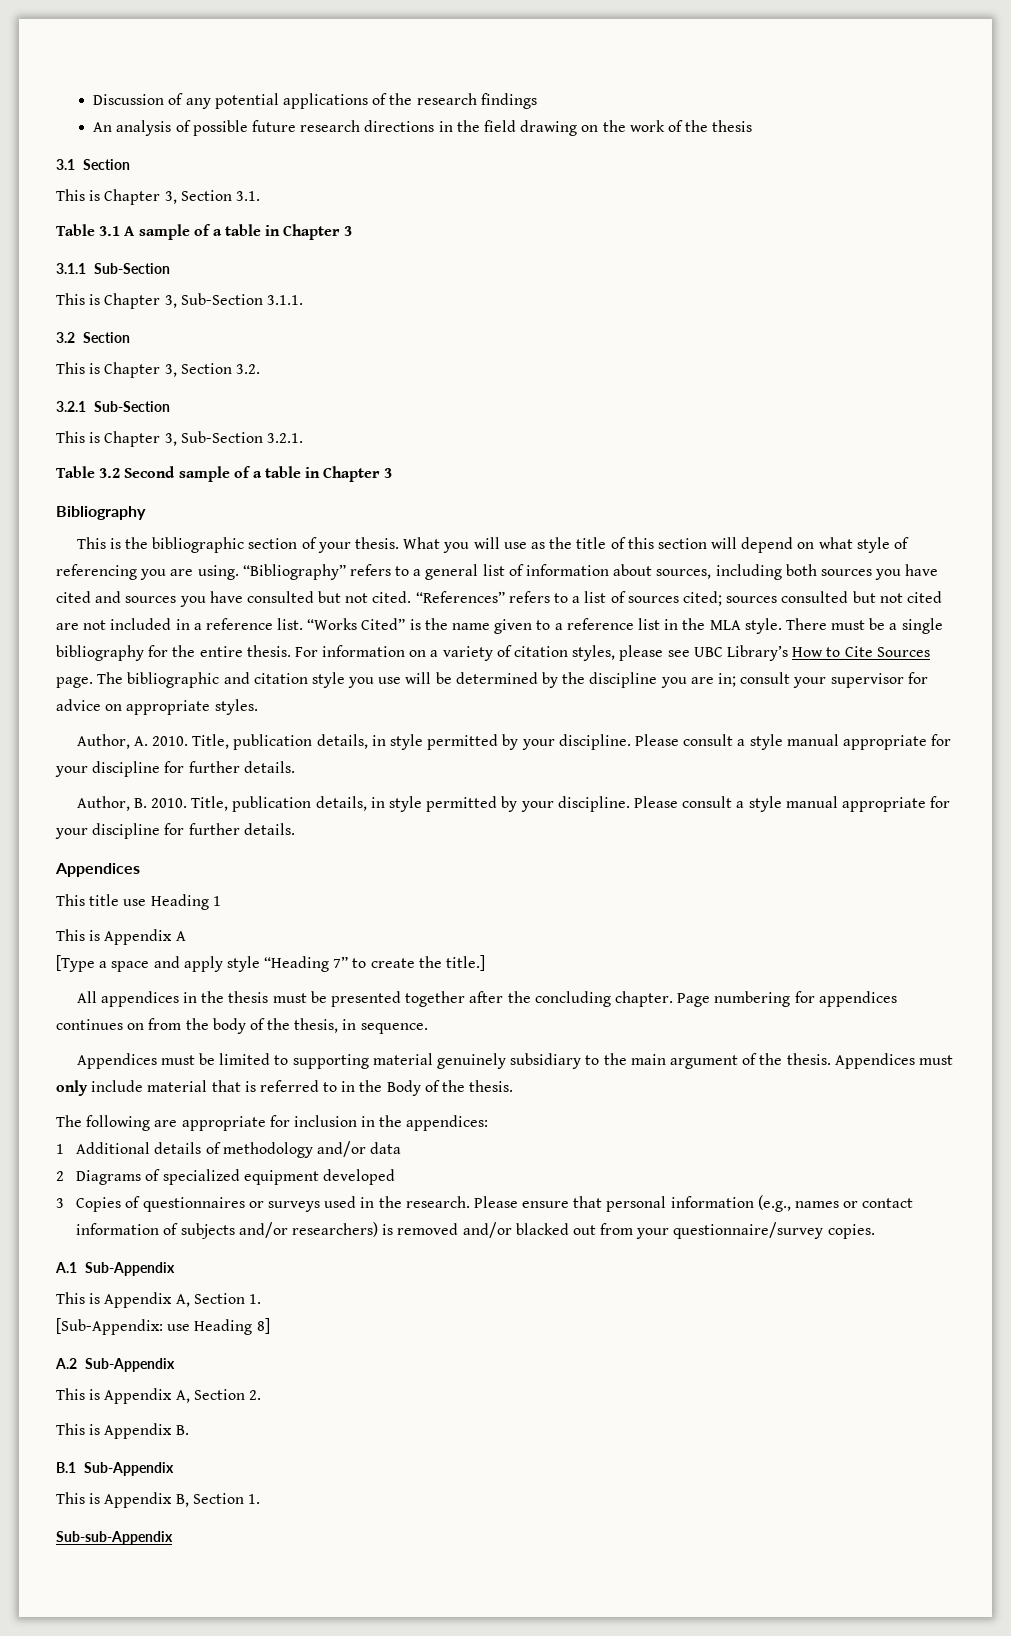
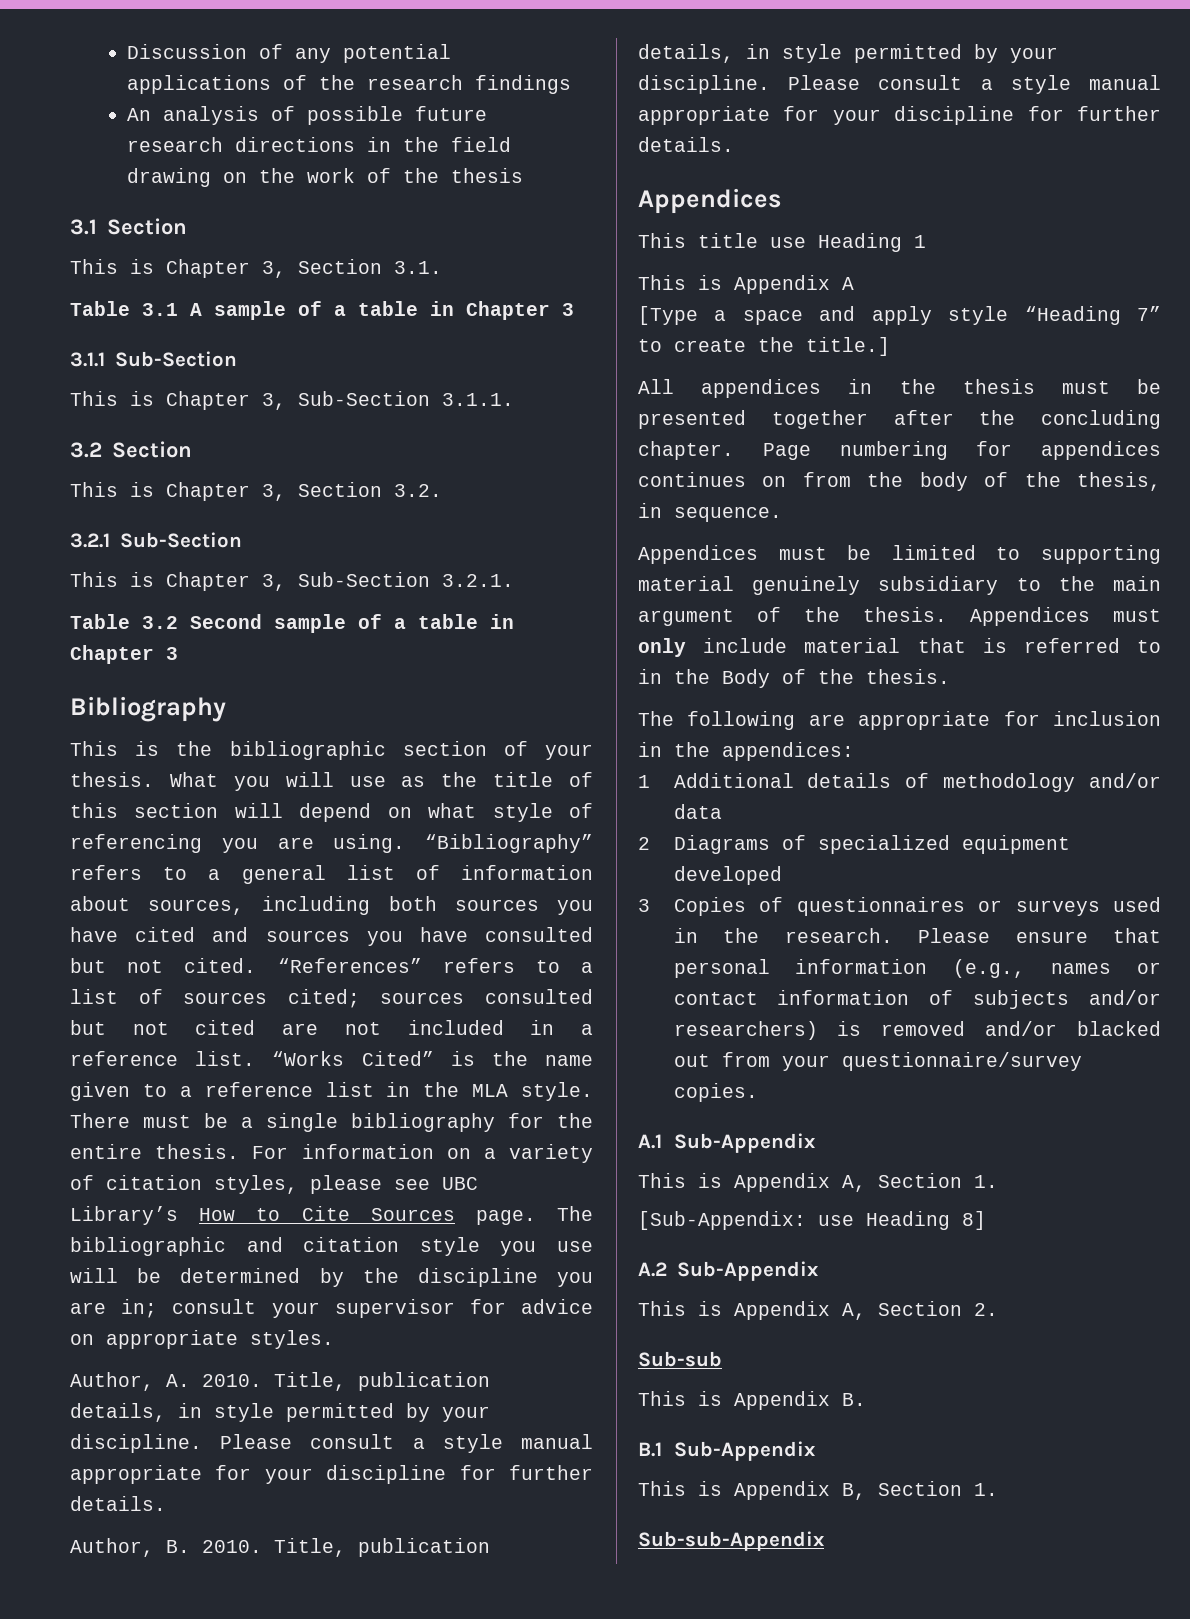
+ Sub-sub

